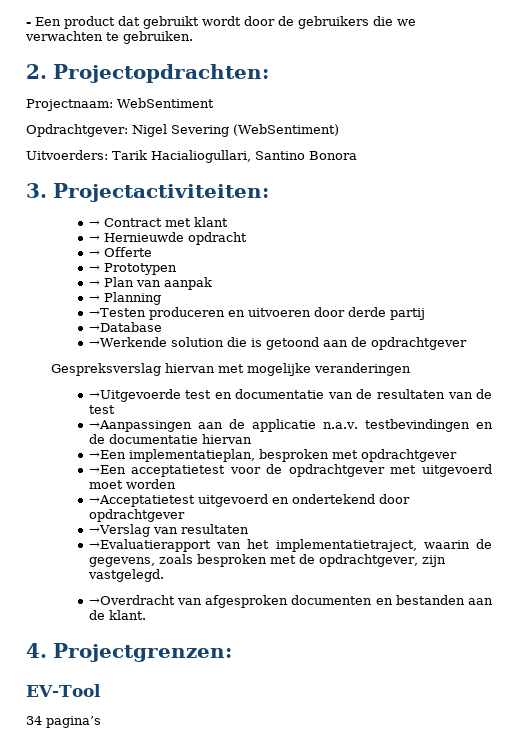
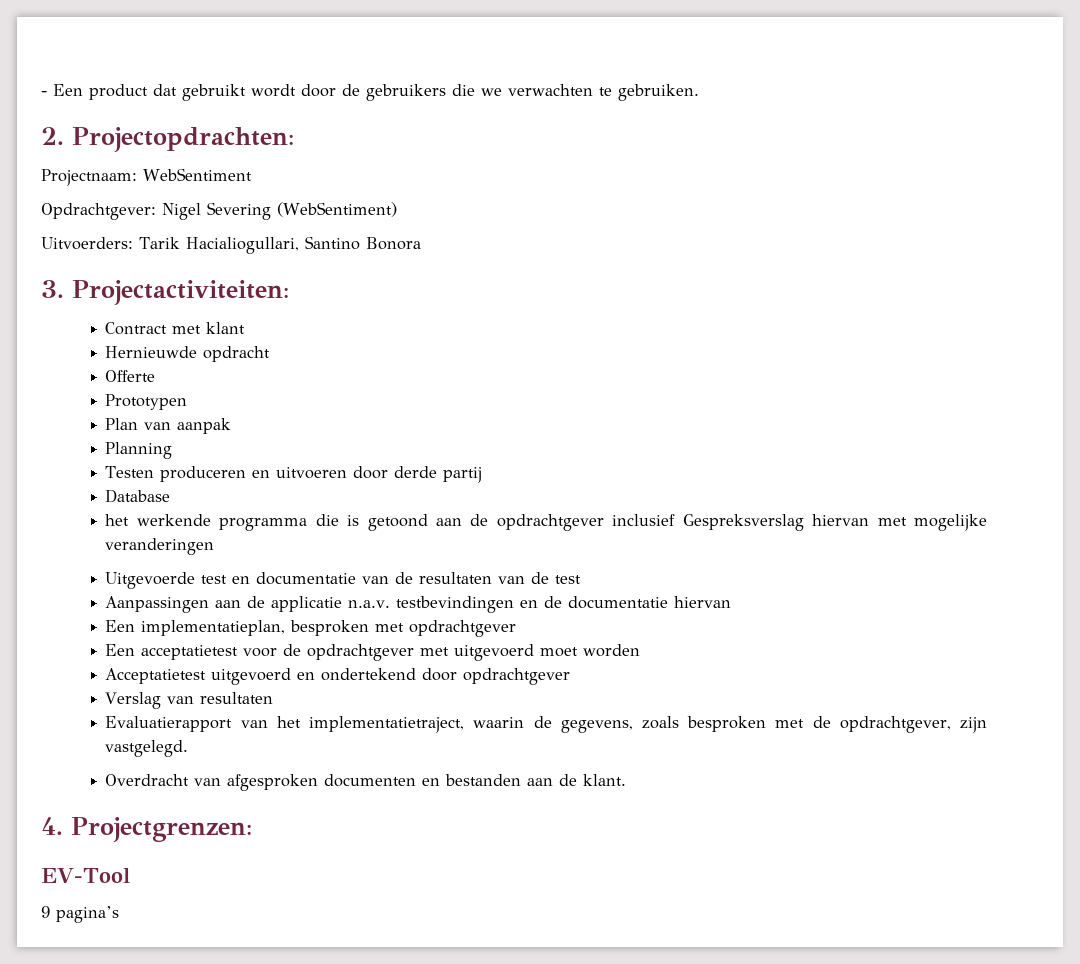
- → Contract met klant
+ Contract met klant
- → Hernieuwde opdracht
+ Hernieuwde opdracht
- → Offerte
+ Offerte
- → Prototypen
+ Prototypen
- → Plan van aanpak
+ Plan van aanpak
- → Planning
+ Planning
- →Testen produceren en uitvoeren door derde partij
+ Testen produceren en uitvoeren door derde partij
- →Database
- →Werkende solution die is getoond aan de opdrachtgever
- Gespreksverslag hiervan met mogelijke veranderingen
+ Database
+ het werkende programma die is getoond aan de opdrachtgever inclusief Gespreksverslag hiervan met mogelijke veranderingen
- →Uitgevoerde test en documentatie van de resultaten van de test
+ Uitgevoerde test en documentatie van de resultaten van de test
- →Aanpassingen aan de applicatie n.a.v. testbevindingen en de documentatie hiervan
+ Aanpassingen aan de applicatie n.a.v. testbevindingen en de documentatie hiervan
- →Een implementatieplan, besproken met opdrachtgever
+ Een implementatieplan, besproken met opdrachtgever
- →Een acceptatietest voor de opdrachtgever met uitgevoerd moet worden
+ Een acceptatietest voor de opdrachtgever met uitgevoerd moet worden
- →Acceptatietest uitgevoerd en ondertekend door opdrachtgever
+ Acceptatietest uitgevoerd en ondertekend door opdrachtgever
- →Verslag van resultaten
+ Verslag van resultaten
- →Evaluatierapport van het implementatietraject, waarin de gegevens, zoals besproken met de opdrachtgever, zijn vastgelegd.
+ Evaluatierapport van het implementatietraject, waarin de gegevens, zoals besproken met de opdrachtgever, zijn vastgelegd.
- →Overdracht van afgesproken documenten en bestanden aan de klant.
+ Overdracht van afgesproken documenten en bestanden aan de klant.
- 34 pagina’s
+ 9 pagina’s

